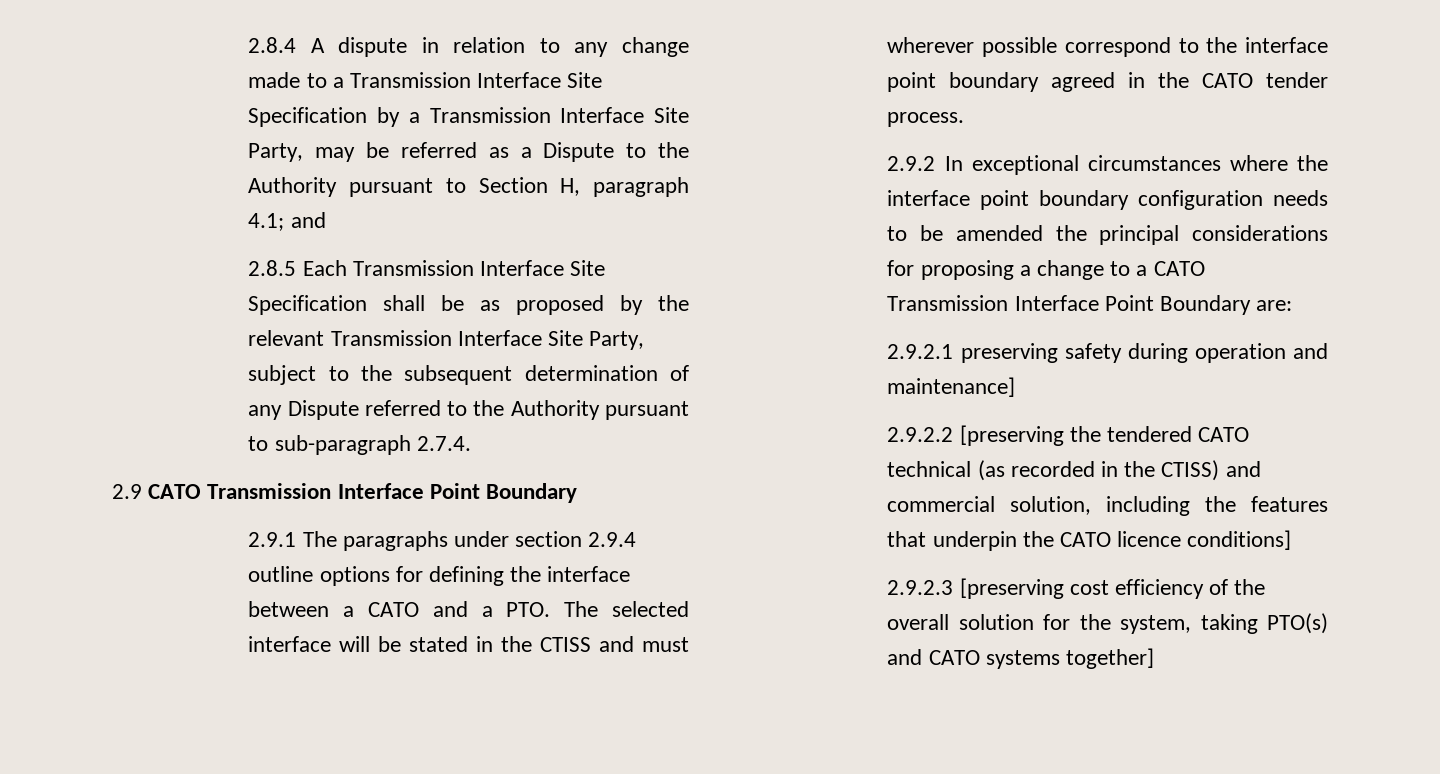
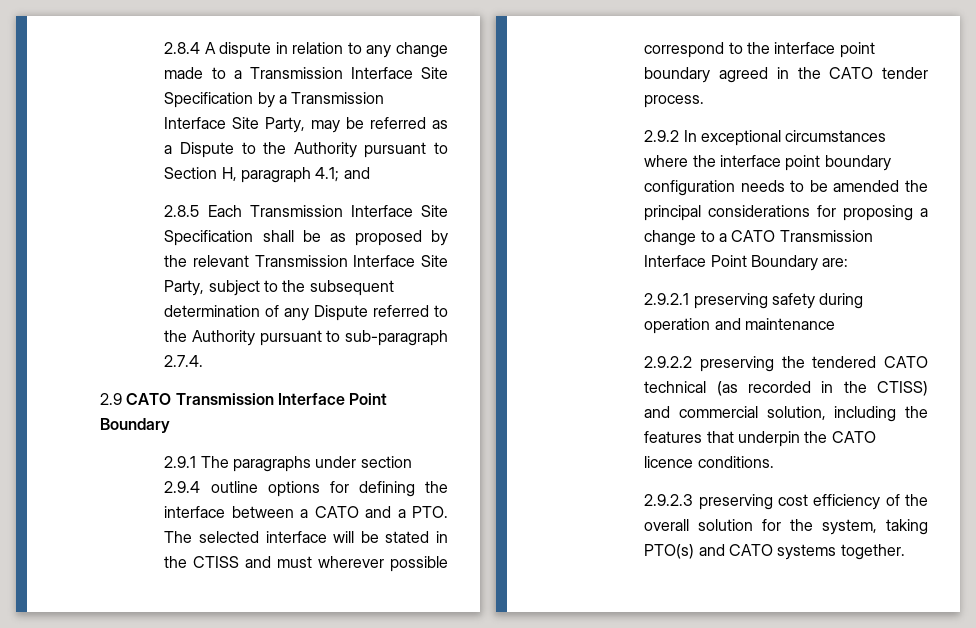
- 2.9.2.1 preserving safety during operation and maintenance]
+ 2.9.2.1 preserving safety during operation and maintenance
- 2.9.2.2 [preserving the tendered CATO technical (as recorded in the CTISS) and commercial solution, including the features that underpin the CATO licence conditions]
+ 2.9.2.2 preserving the tendered CATO technical (as recorded in the CTISS) and commercial solution, including the features that underpin the CATO licence conditions.
- 2.9.2.3 [preserving cost efficiency of the overall solution for the system, taking PTO(s) and CATO systems together]
+ 2.9.2.3 preserving cost efficiency of the overall solution for the system, taking PTO(s) and CATO systems together.

